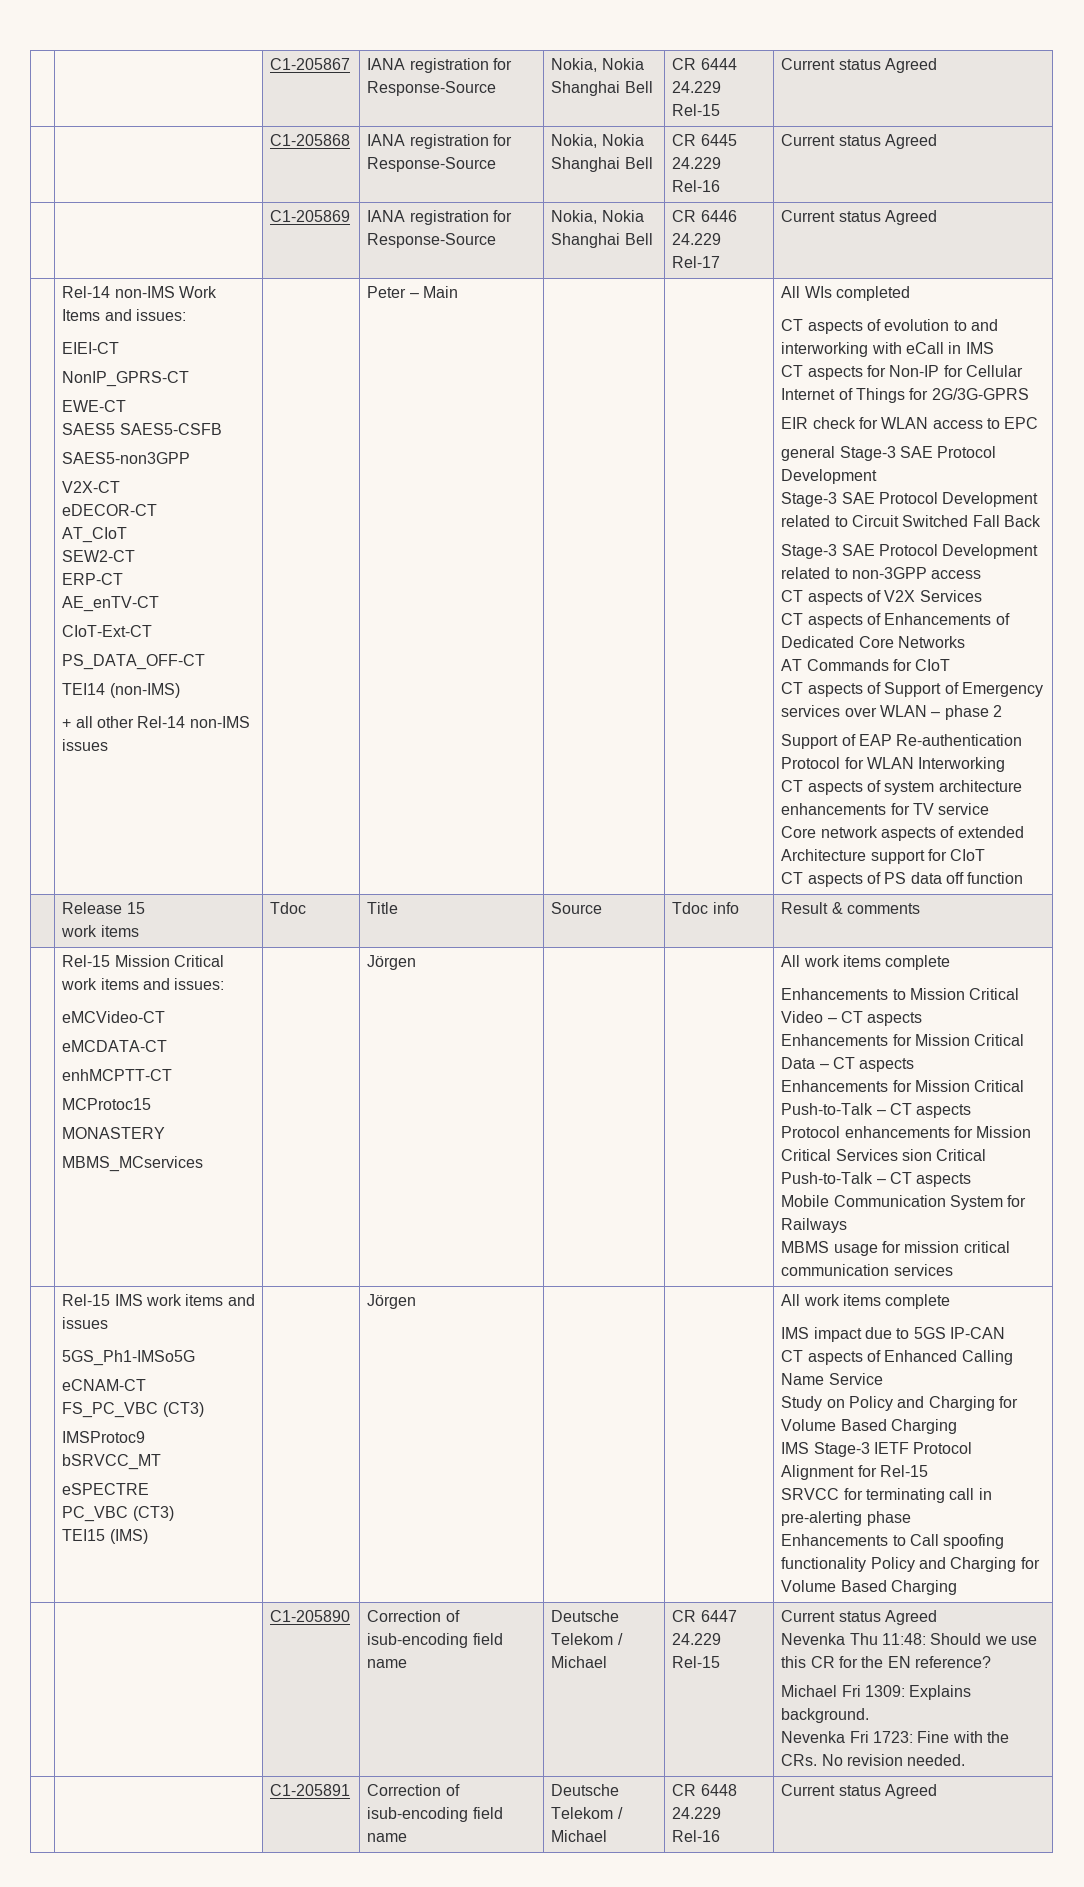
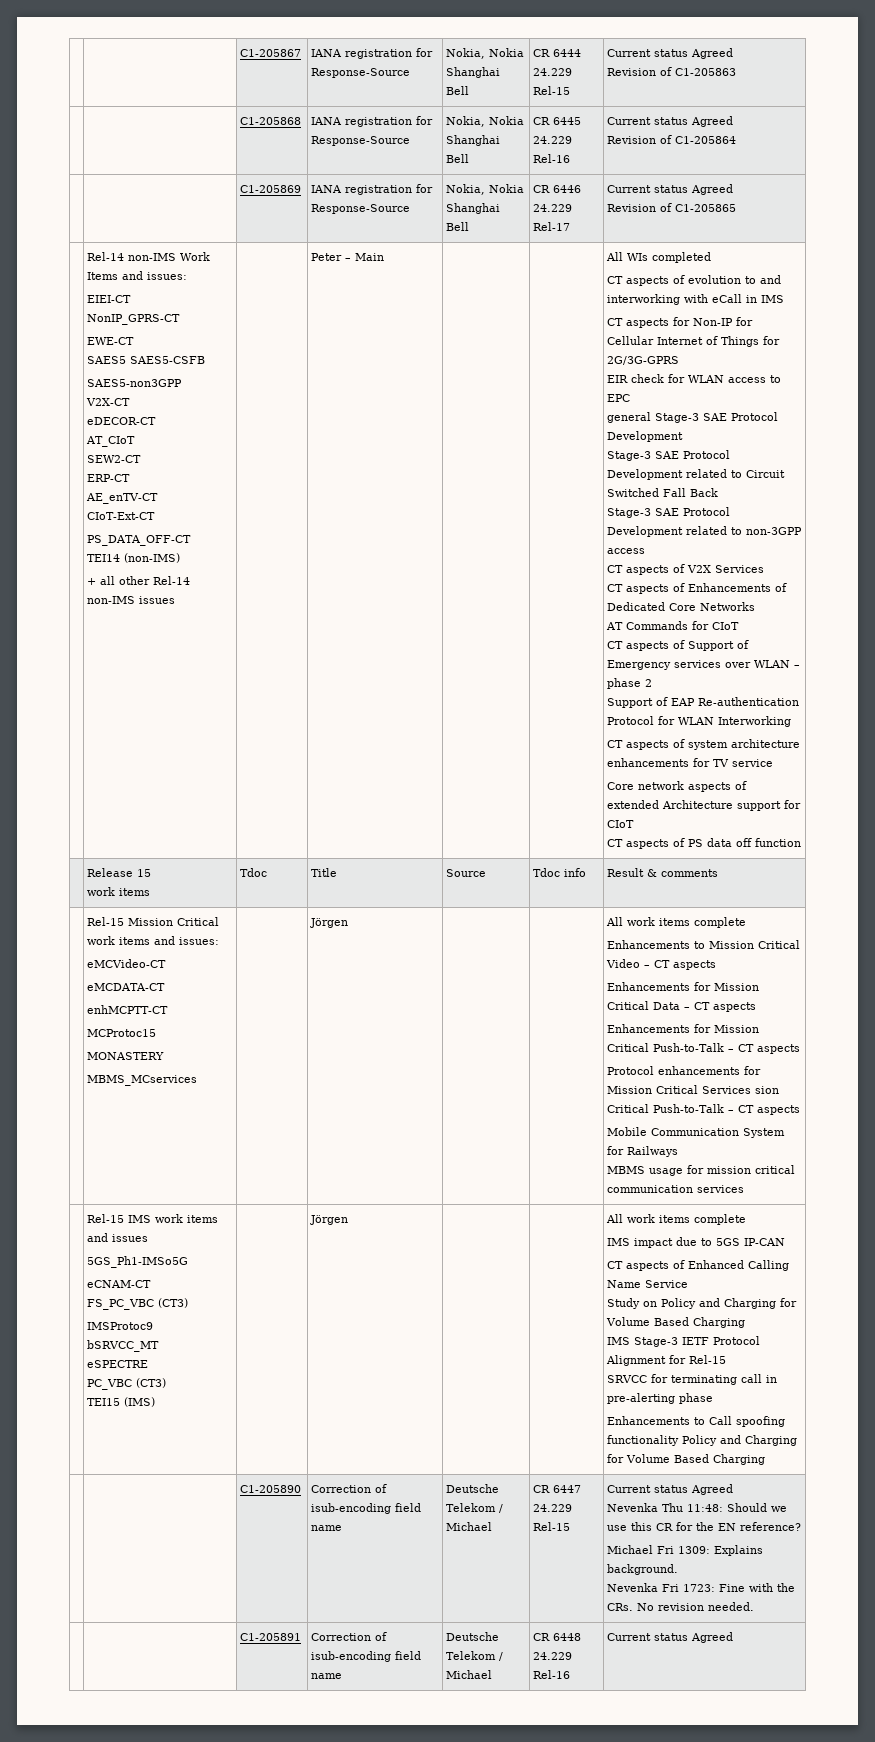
  | | C1-205867 | IANA registration for Response-Source | Nokia, Nokia Shanghai Bell | CR 6444 24.229 Rel-15 | Current status Agreed
+ Revision of C1-205863
  | | C1-205868 | IANA registration for Response-Source | Nokia, Nokia Shanghai Bell | CR 6445 24.229 Rel-16 | Current status Agreed
+ Revision of C1-205864
  | | C1-205869 | IANA registration for Response-Source | Nokia, Nokia Shanghai Bell | CR 6446 24.229 Rel-17 | Current status Agreed
+ Revision of C1-205865

